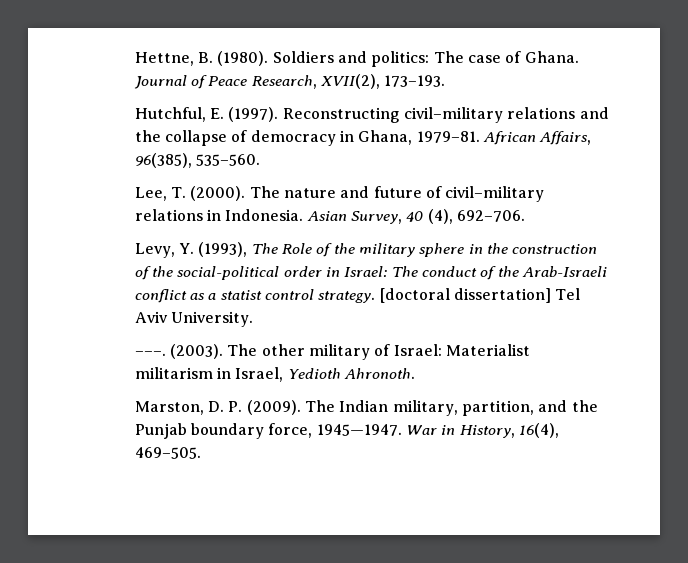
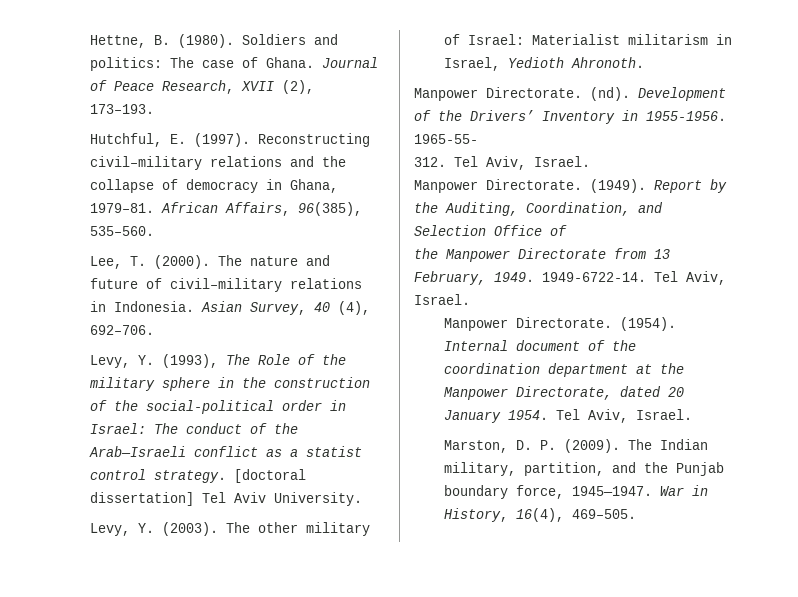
- Journal of Peace Research, XVII(2), 173–193.
+ Journal of Peace Research, XVII (2), 173–193.
- Levy, Y. (1993), The Role of the military sphere in the construction of the social-political order in Israel: The conduct of the Arab-Israeli conflict as a statist control strategy.
+ Levy, Y. (1993), The Role of the military sphere in the construction of the social-political order in Israel: The conduct of the Arab—Israeli conflict as a statist control strategy.
- –––. (2003).
+ Levy, Y. (2003).
+ Manpower Directorate. (nd). Development of the Drivers’ Inventory in 1955-1956. 1965-55-
+ 312. Tel Aviv, Israel.
+ Manpower Directorate. (1949). Report by the Auditing, Coordination, and Selection Office of
+ the Manpower Directorate from 13 February, 1949. 1949-6722-14. Tel Aviv, Israel.
+ Manpower Directorate. (1954). Internal document of the coordination department at the Manpower Directorate, dated 20 January 1954. Tel Aviv, Israel.

